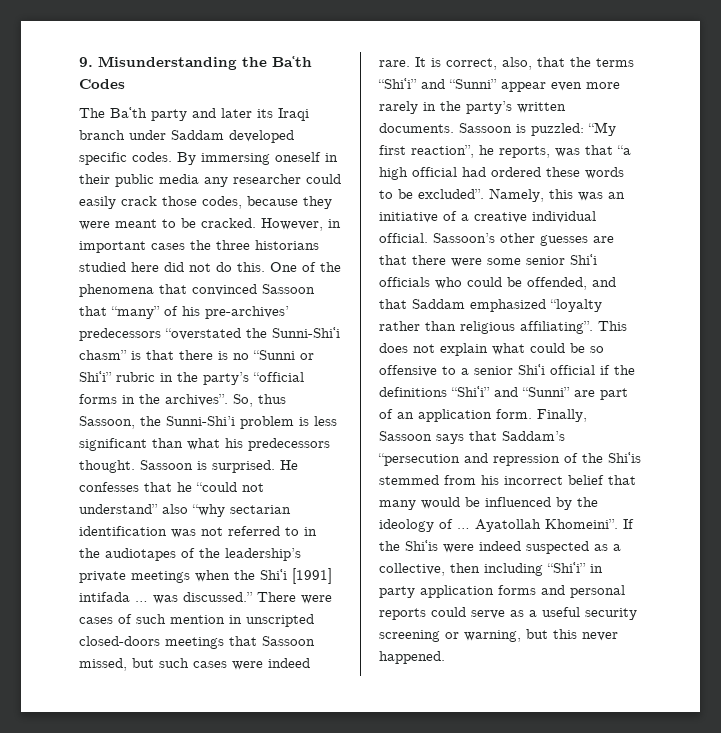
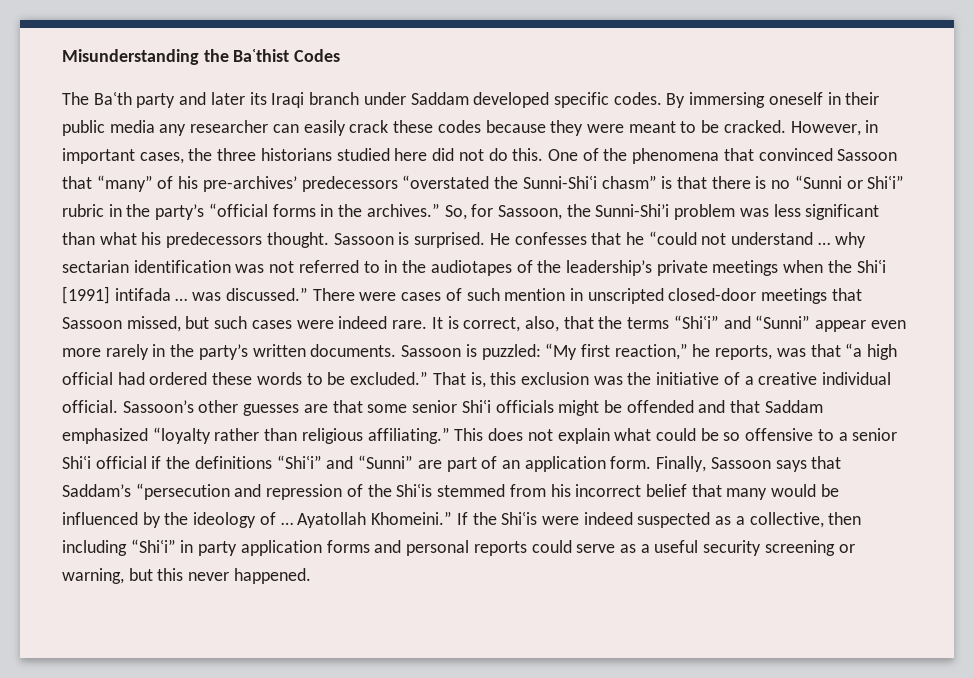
- 9. Misunderstanding the Baʿth Codes
+ Misunderstanding the Baʿthist Codes
- By immersing oneself in their public media any researcher could easily crack those codes, because they were meant to be cracked.
+ By immersing oneself in their public media any researcher can easily crack these codes because they were meant to be cracked.
- However, in important cases the three historians studied here did not do this.
+ However, in important cases, the three historians studied here did not do this.
- One of the phenomena that convinced Sassoon that “many” of his pre-archives’ predecessors “overstated the Sunni-Shiʿi chasm” is that there is no “Sunni or Shiʿi” rubric in the party’s “official forms in the archives”. So, thus Sassoon, the Sunni-Shi’i problem is less significant than what his predecessors thought.
+ One of the phenomena that convinced Sassoon that “many” of his pre-archives’ predecessors “overstated the Sunni-Shiʿi chasm” is that there is no “Sunni or Shiʿi” rubric in the party’s “official forms in the archives.” So, for Sassoon, the Sunni-Shi’i problem was less significant than what his predecessors thought.
- He confesses that he “could not understand” also “why sectarian identification was not referred to in the audiotapes of the leadership’s private meetings when the Shiʿi [1991] intifada … was discussed.”
+ He confesses that he “could not understand … why sectarian identification was not referred to in the audiotapes of the leadership’s private meetings when the Shiʿi [1991] intifada … was discussed.”
- There were cases of such mention in unscripted closed-doors meetings that Sassoon missed, but such cases were indeed rare.
+ There were cases of such mention in unscripted closed-door meetings that Sassoon missed, but such cases were indeed rare.
- Sassoon is puzzled: “My first reaction”, he reports, was that “a high official had ordered these words to be excluded”. Namely, this was an initiative of a creative individual official.
+ Sassoon is puzzled: “My first reaction,” he reports, was that “a high official had ordered these words to be excluded.” That is, this exclusion was the initiative of a creative individual official.
- Sassoon’s other guesses are that there were some senior Shiʿi officials who could be offended, and that Saddam emphasized “loyalty rather than religious affiliating”.
+ Sassoon’s other guesses are that some senior Shiʿi officials might be offended and that Saddam emphasized “loyalty rather than religious affiliating.”
- Ayatollah Khomeini”.
+ Ayatollah Khomeini.”

